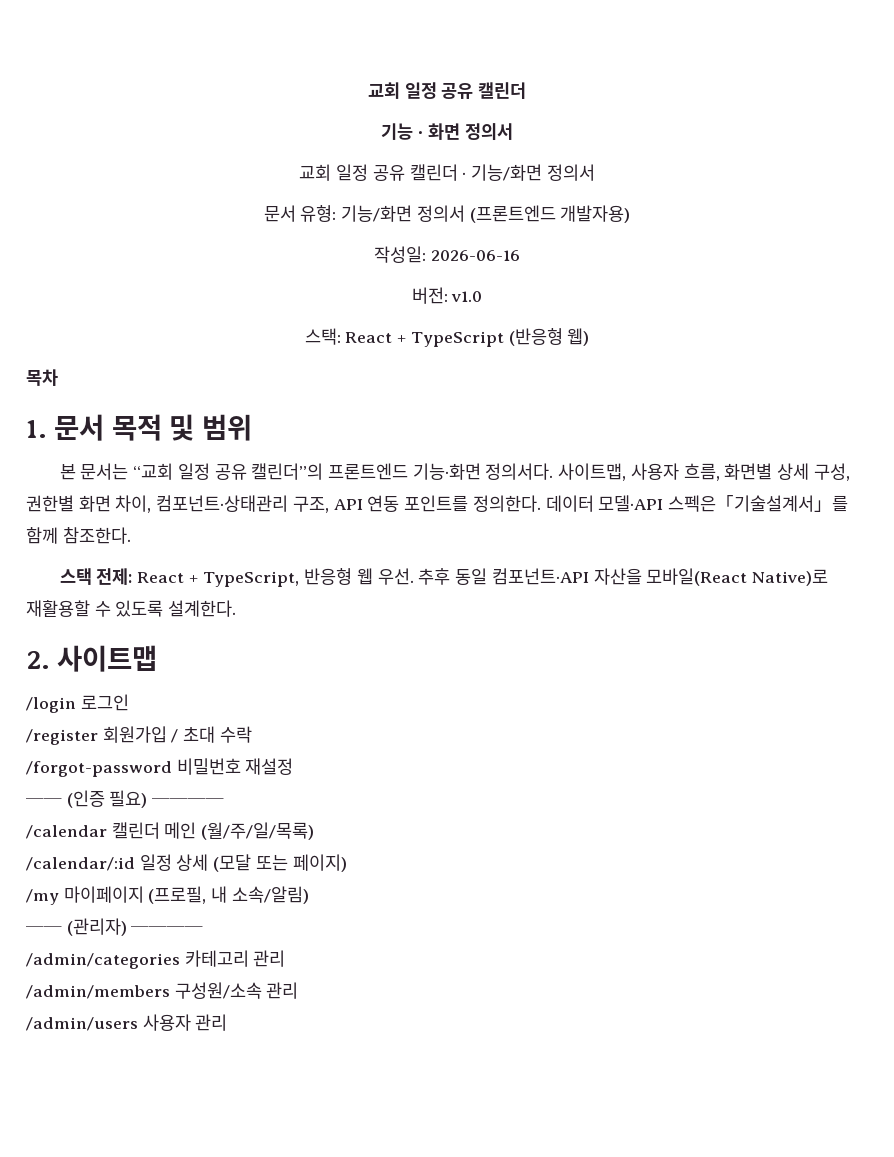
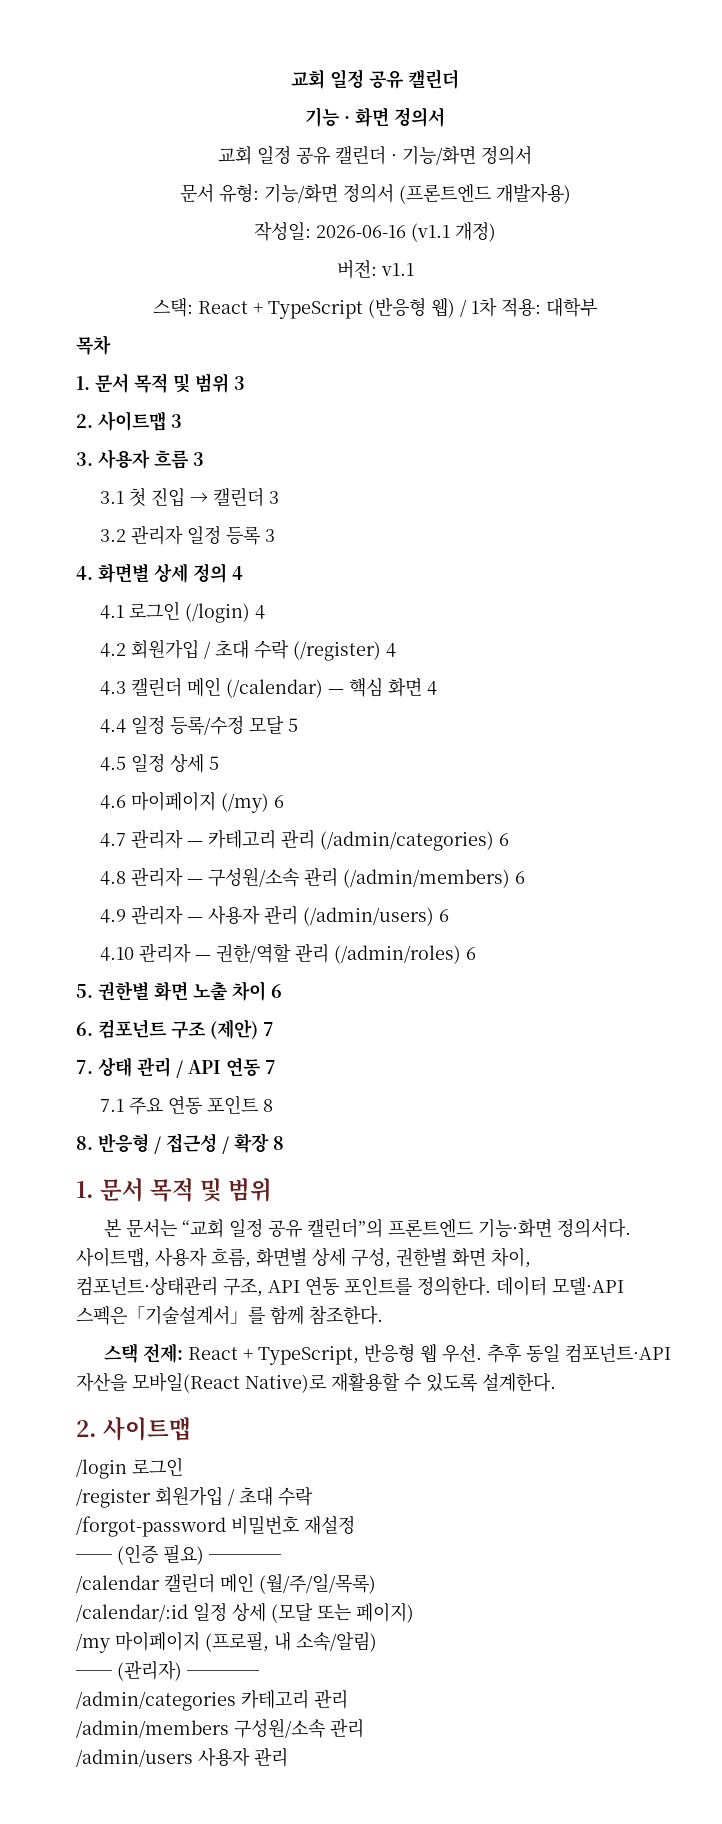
- 작성일: 2026-06-16
+ 작성일: 2026-06-16 (v1.1 개정)
- 버전: v1.0
+ 버전: v1.1
- 스택: React + TypeScript (반응형 웹)
+ 스택: React + TypeScript (반응형 웹) / 1차 적용: 대학부
  목차
+ 1. 문서 목적 및 범위 3
+ 2. 사이트맵 3
+ 3. 사용자 흐름 3
+ 3.1 첫 진입 → 캘린더 3
+ 3.2 관리자 일정 등록 3
+ 4. 화면별 상세 정의 4
+ 4.1 로그인 (/login) 4
+ 4.2 회원가입 / 초대 수락 (/register) 4
+ 4.3 캘린더 메인 (/calendar) — 핵심 화면 4
+ 4.4 일정 등록/수정 모달 5
+ 4.5 일정 상세 5
+ 4.6 마이페이지 (/my) 6
+ 4.7 관리자 — 카테고리 관리 (/admin/categories) 6
+ 4.8 관리자 — 구성원/소속 관리 (/admin/members) 6
+ 4.9 관리자 — 사용자 관리 (/admin/users) 6
+ 4.10 관리자 — 권한/역할 관리 (/admin/roles) 6
+ 5. 권한별 화면 노출 차이 6
+ 6. 컴포넌트 구조 (제안) 7
+ 7. 상태 관리 / API 연동 7
+ 7.1 주요 연동 포인트 8
+ 8. 반응형 / 접근성 / 확장 8

